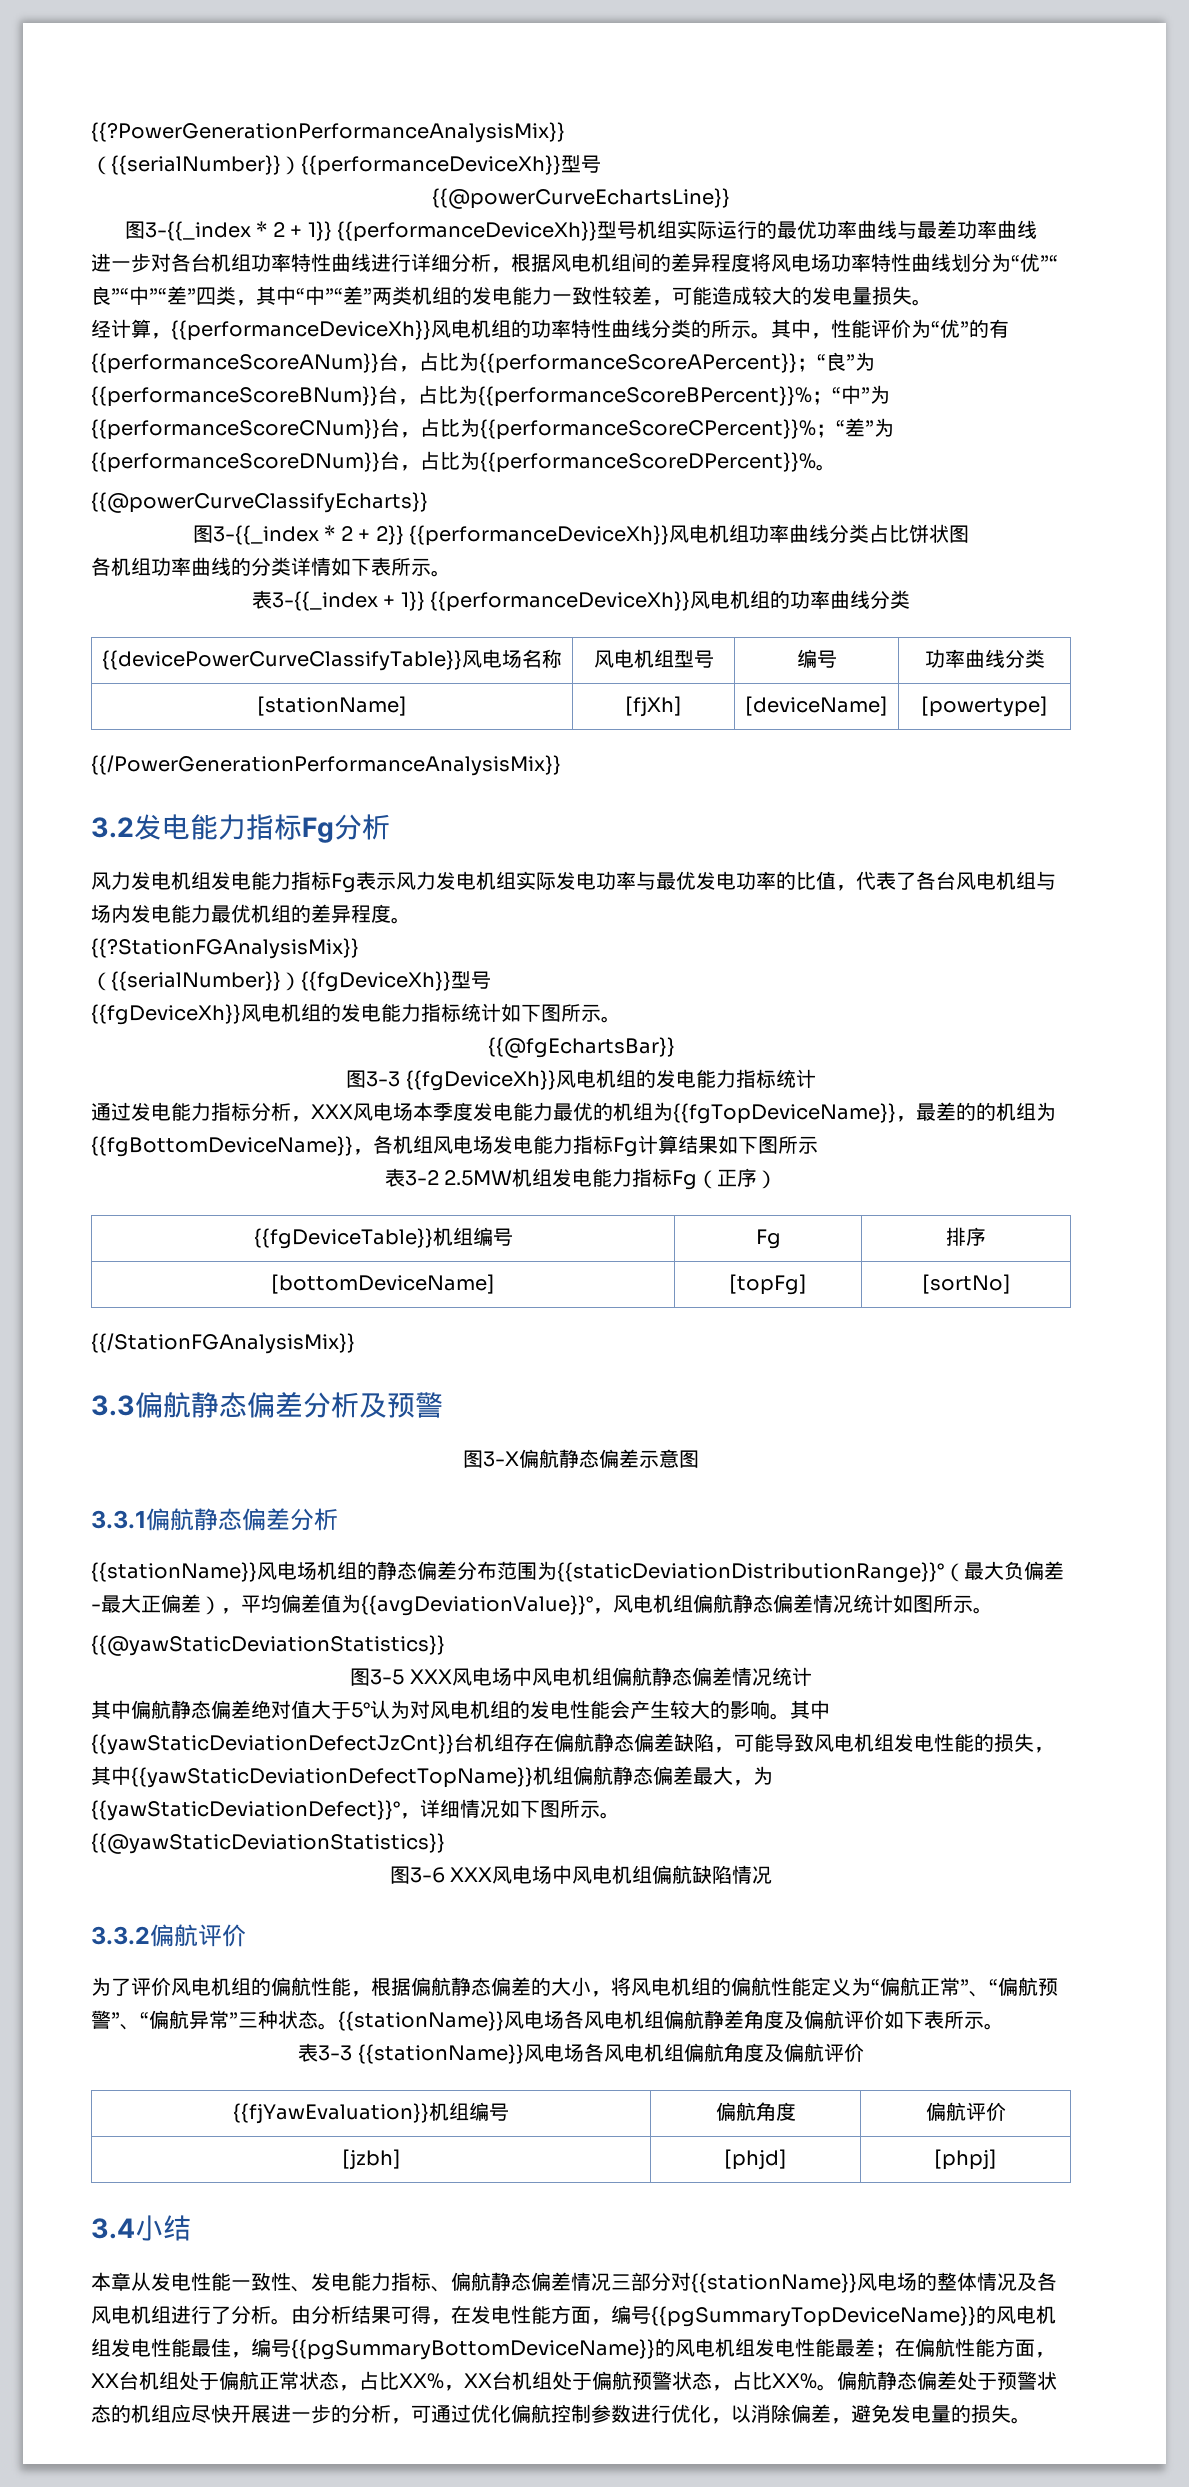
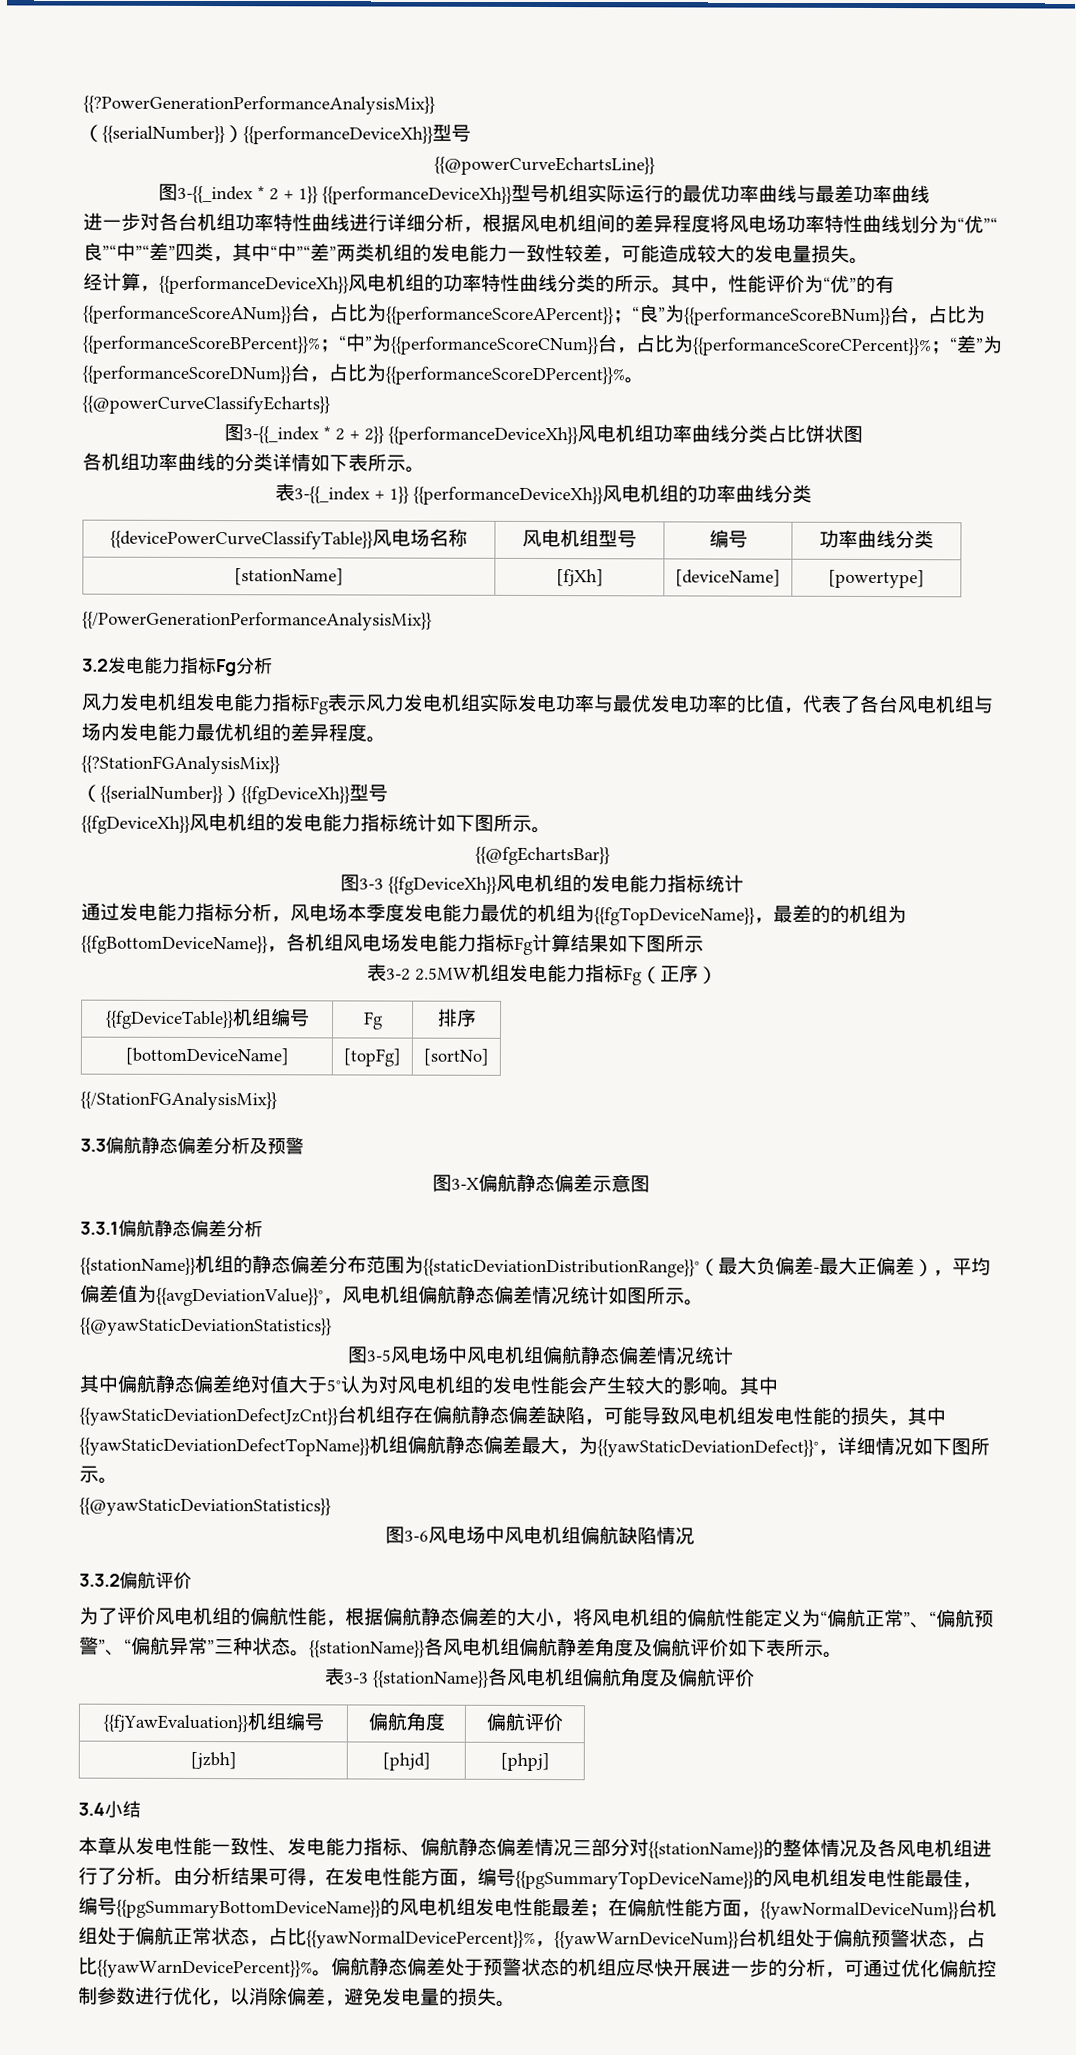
- 通过发电能力指标分析，XXX风电场本季度发电能力最优的机组为{{fgTopDeviceName}}，最差的的机组为{{fgBottomDeviceName}}，各机组风电场发电能力指标Fg计算结果如下图所示
+ 通过发电能力指标分析，风电场本季度发电能力最优的机组为{{fgTopDeviceName}}，最差的的机组为{{fgBottomDeviceName}}，各机组风电场发电能力指标Fg计算结果如下图所示
- {{stationName}}风电场机组的静态偏差分布范围为{{staticDeviationDistributionRange}}°（最大负偏差-最大正偏差），平均偏差值为{{avgDeviationValue}}°，风电机组偏航静态偏差情况统计如图所示。
+ {{stationName}}机组的静态偏差分布范围为{{staticDeviationDistributionRange}}°（最大负偏差-最大正偏差），平均偏差值为{{avgDeviationValue}}°，风电机组偏航静态偏差情况统计如图所示。
- 图3-5 XXX风电场中风电机组偏航静态偏差情况统计
+ 图3-5风电场中风电机组偏航静态偏差情况统计
- 图3-6 XXX风电场中风电机组偏航缺陷情况
+ 图3-6风电场中风电机组偏航缺陷情况
- {{stationName}}风电场各风电机组偏航静差角度及偏航评价如下表所示。
+ {{stationName}}各风电机组偏航静差角度及偏航评价如下表所示。
- 表3-3 {{stationName}}风电场各风电机组偏航角度及偏航评价
+ 表3-3 {{stationName}}各风电机组偏航角度及偏航评价
- 本章从发电性能一致性、发电能力指标、偏航静态偏差情况三部分对{{stationName}}风电场的整体情况及各风电机组进行了分析。
+ 本章从发电性能一致性、发电能力指标、偏航静态偏差情况三部分对{{stationName}}的整体情况及各风电机组进行了分析。
- 由分析结果可得，在发电性能方面，编号{{pgSummaryTopDeviceName}}的风电机组发电性能最佳，编号{{pgSummaryBottomDeviceName}}的风电机组发电性能最差；在偏航性能方面，XX台机组处于偏航正常状态，占比XX%，XX台机组处于偏航预警状态，占比XX%。
+ 由分析结果可得，在发电性能方面，编号{{pgSummaryTopDeviceName}}的风电机组发电性能最佳，编号{{pgSummaryBottomDeviceName}}的风电机组发电性能最差；在偏航性能方面，{{yawNormalDeviceNum}}台机组处于偏航正常状态，占比{{yawNormalDevicePercent}}%，{{yawWarnDeviceNum}}台机组处于偏航预警状态，占比{{yawWarnDevicePercent}}%。

